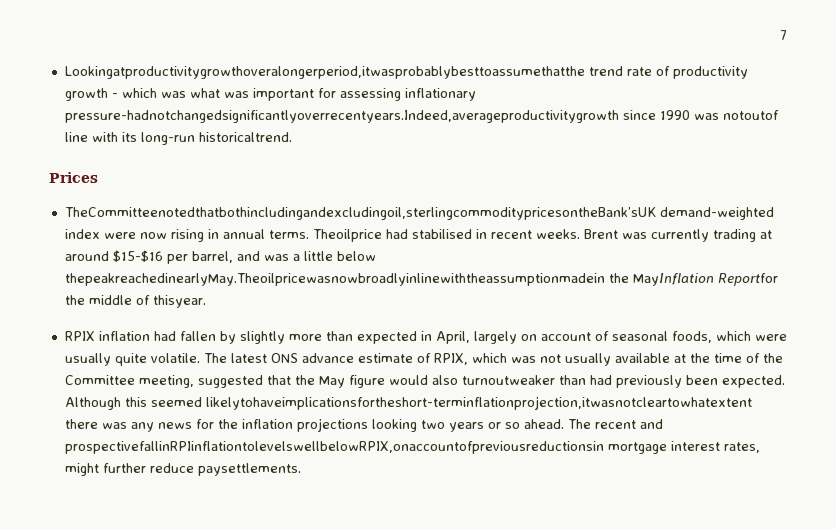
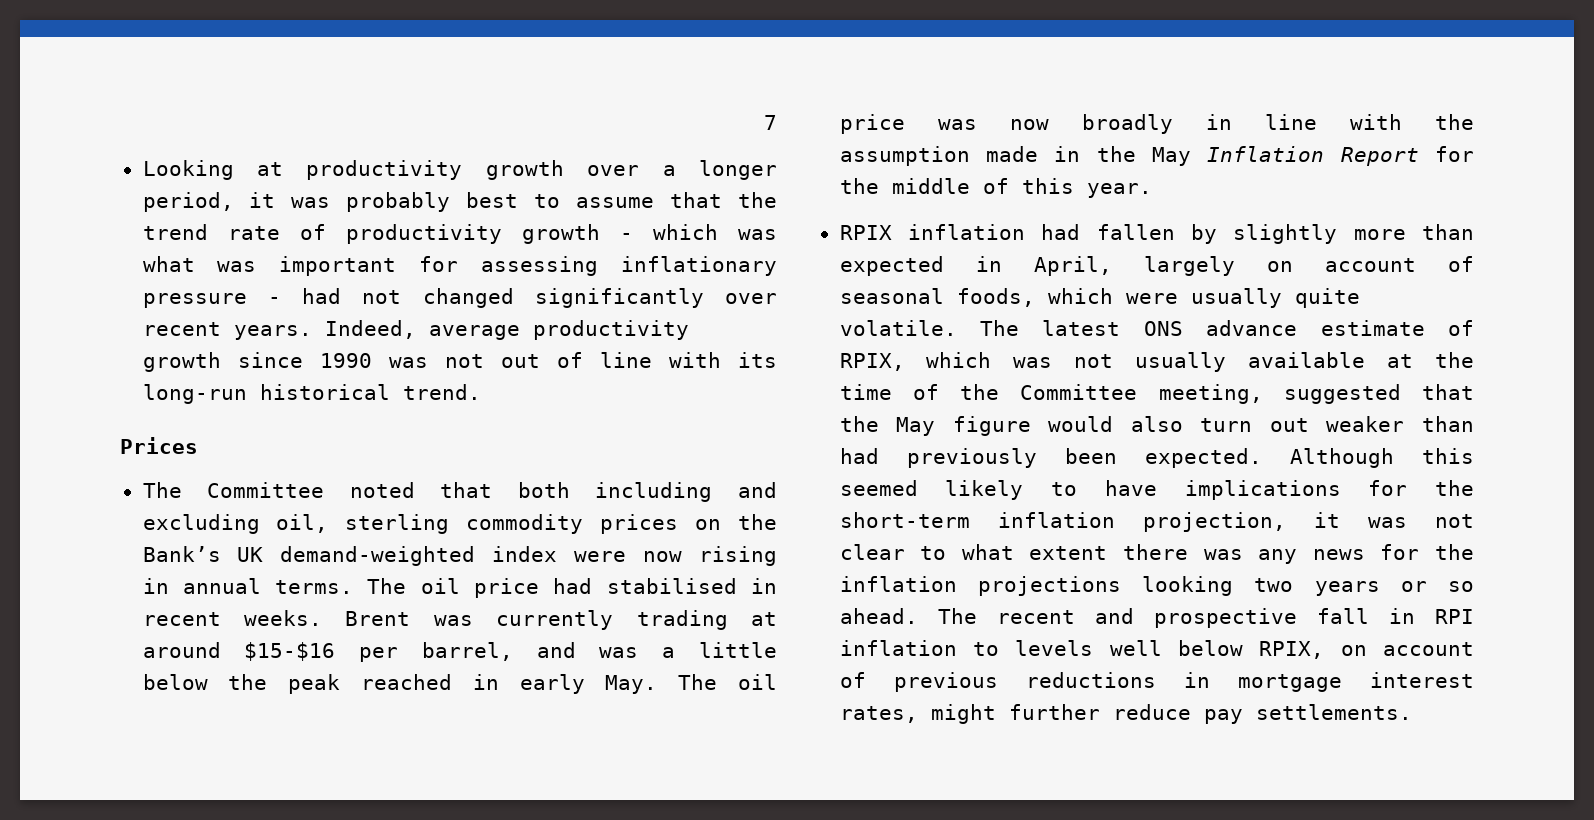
- Lookingatproductivitygrowthoveralongerperiod,itwasprobablybesttoassumethatthe trend rate of productivity growth - which was what was important for assessing inflationary pressure-hadnotchangedsignificantlyoverrecentyears.Indeed,averageproductivitygrowth since 1990 was notoutof line with its long-run historicaltrend.
+ Looking at productivity growth over a longer period, it was probably best to assume that the trend rate of productivity growth - which was what was important for assessing inflationary pressure - had not changed significantly over recent years. Indeed, average productivity growth since 1990 was not out of line with its long-run historical trend.
- TheCommitteenotedthatbothincludingandexcludingoil,sterlingcommoditypricesontheBank’sUK demand-weighted index were now rising in annual terms.
+ The Committee noted that both including and excluding oil, sterling commodity prices on the Bank’s UK demand-weighted index were now rising in annual terms.
- Theoilprice had stabilised in recent weeks.
+ The oil price had stabilised in recent weeks.
- Brent was currently trading at around $15-$16 per barrel, and was a little below thepeakreachedinearlyMay.Theoilpricewasnowbroadlyinlinewiththeassumptionmadein the MayInflation Reportfor the middle of thisyear.
+ Brent was currently trading at around $15-$16 per barrel, and was a little below the peak reached in early May. The oil price was now broadly in line with the assumption made in the May Inflation Report for the middle of this year.
- The latest ONS advance estimate of RPIX, which was not usually available at the time of the Committee meeting, suggested that the May figure would also turnoutweaker than had previously been expected.
+ The latest ONS advance estimate of RPIX, which was not usually available at the time of the Committee meeting, suggested that the May figure would also turn out weaker than had previously been expected.
- Although this seemed likelytohaveimplicationsfortheshort-terminflationprojection,itwasnotcleartowhatextent there was any news for the inflation projections looking two years or so ahead.
+ Although this seemed likely to have implications for the short-term inflation projection, it was not clear to what extent there was any news for the inflation projections looking two years or so ahead.
- The recent and prospectivefallinRPIinflationtolevelswellbelowRPIX,onaccountofpreviousreductionsin mortgage interest rates, might further reduce paysettlements.
+ The recent and prospective fall in RPI inflation to levels well below RPIX, on account of previous reductions in mortgage interest rates, might further reduce pay settlements.

